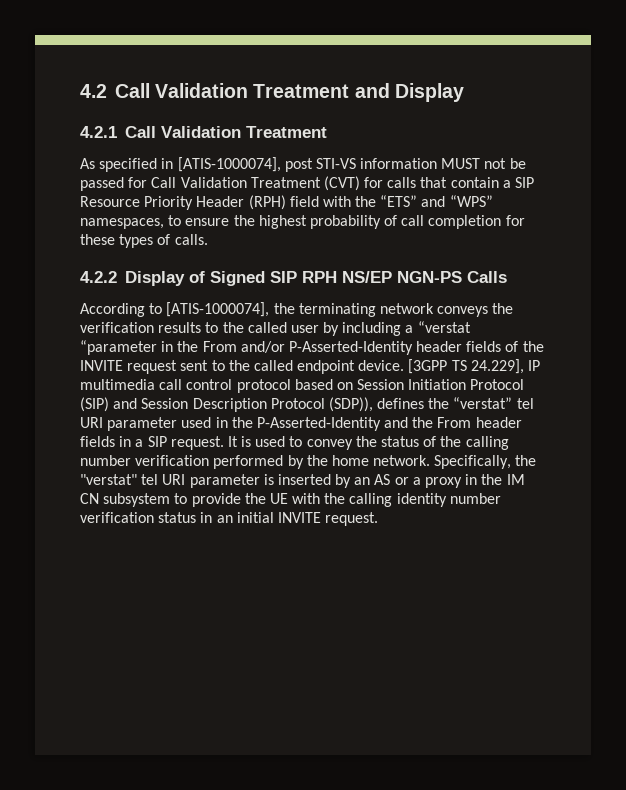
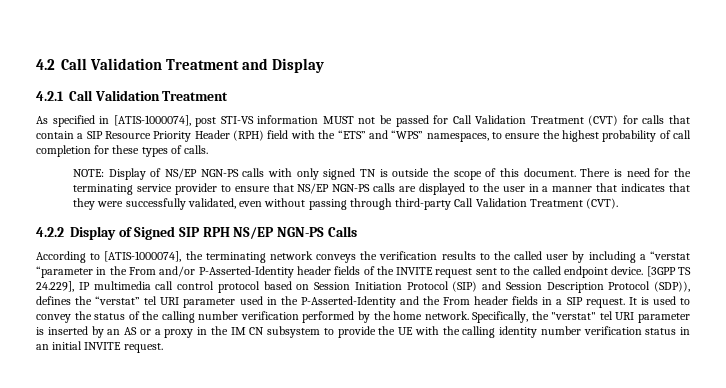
+ NOTE: Display of NS/EP NGN-PS calls with only signed TN is outside the scope of this document. There is need for the terminating service provider to ensure that NS/EP NGN-PS calls are displayed to the user in a manner that indicates that they were successfully validated, even without passing through third-party Call Validation Treatment (CVT).

